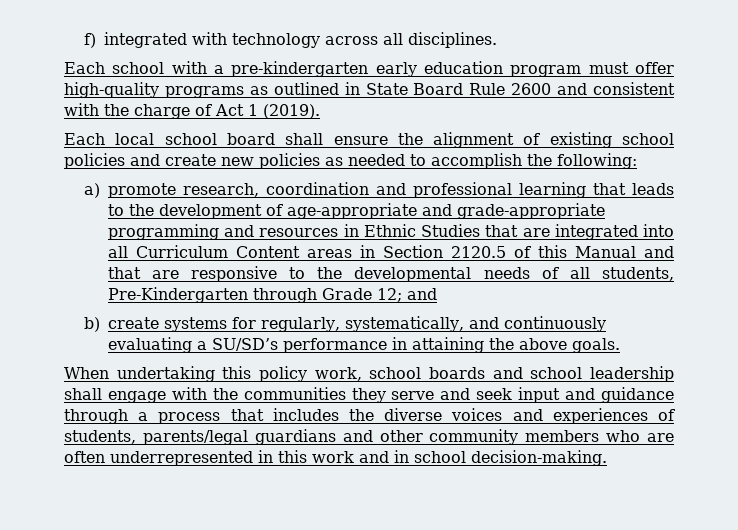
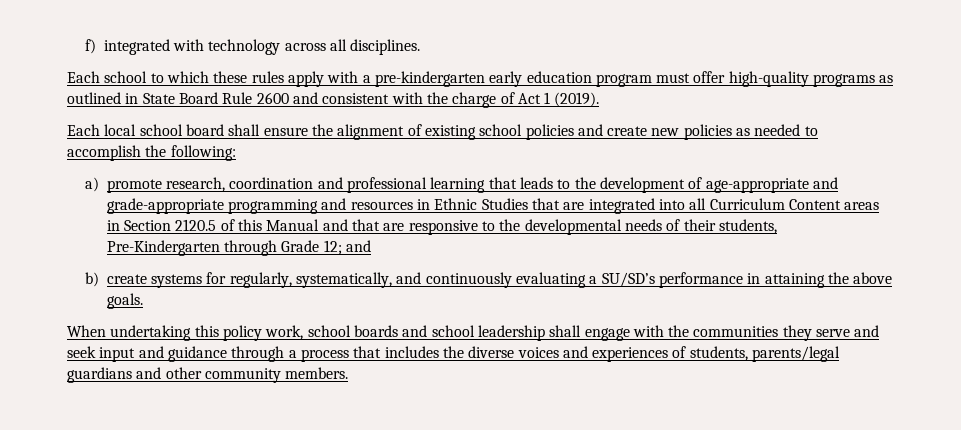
- Each school with a pre-kindergarten early education program must offer high-quality programs as outlined in State Board Rule 2600 and consistent with the charge of Act 1 (2019).
+ Each school to which these rules apply with a pre-kindergarten early education program must offer high-quality programs as outlined in State Board Rule 2600 and consistent with the charge of Act 1 (2019).
- a) promote research, coordination and professional learning that leads to the development of age-appropriate and grade-appropriate programming and resources in Ethnic Studies that are integrated into all Curriculum Content areas in Section 2120.5 of this Manual and that are responsive to the developmental needs of all students, Pre-Kindergarten through Grade 12; and
+ a) promote research, coordination and professional learning that leads to the development of age-appropriate and grade-appropriate programming and resources in Ethnic Studies that are integrated into all Curriculum Content areas in Section 2120.5 of this Manual and that are responsive to the developmental needs of their students, Pre-Kindergarten through Grade 12; and
- When undertaking this policy work, school boards and school leadership shall engage with the communities they serve and seek input and guidance through a process that includes the diverse voices and experiences of students, parents/legal guardians and other community members who are often underrepresented in this work and in school decision-making.
+ When undertaking this policy work, school boards and school leadership shall engage with the communities they serve and seek input and guidance through a process that includes the diverse voices and experiences of students, parents/legal guardians and other community members.

